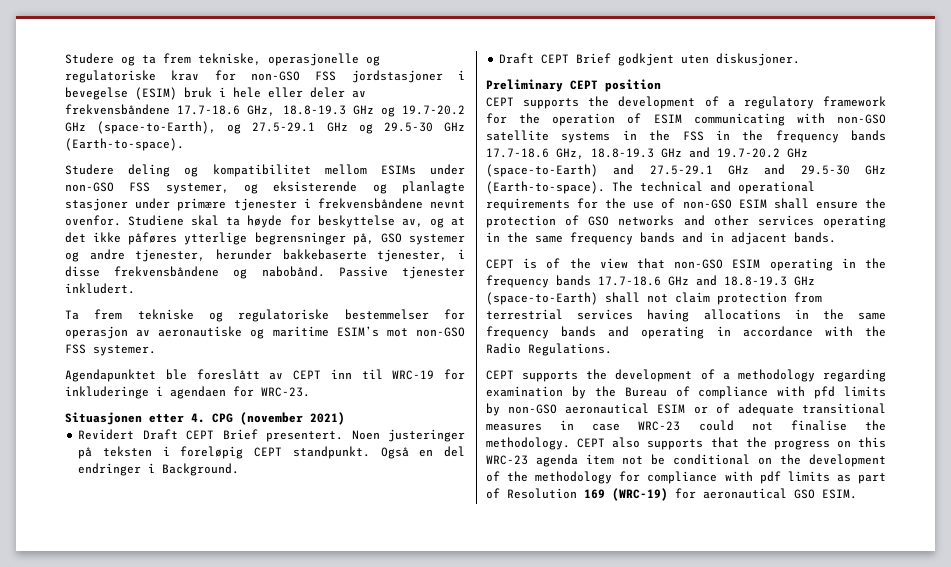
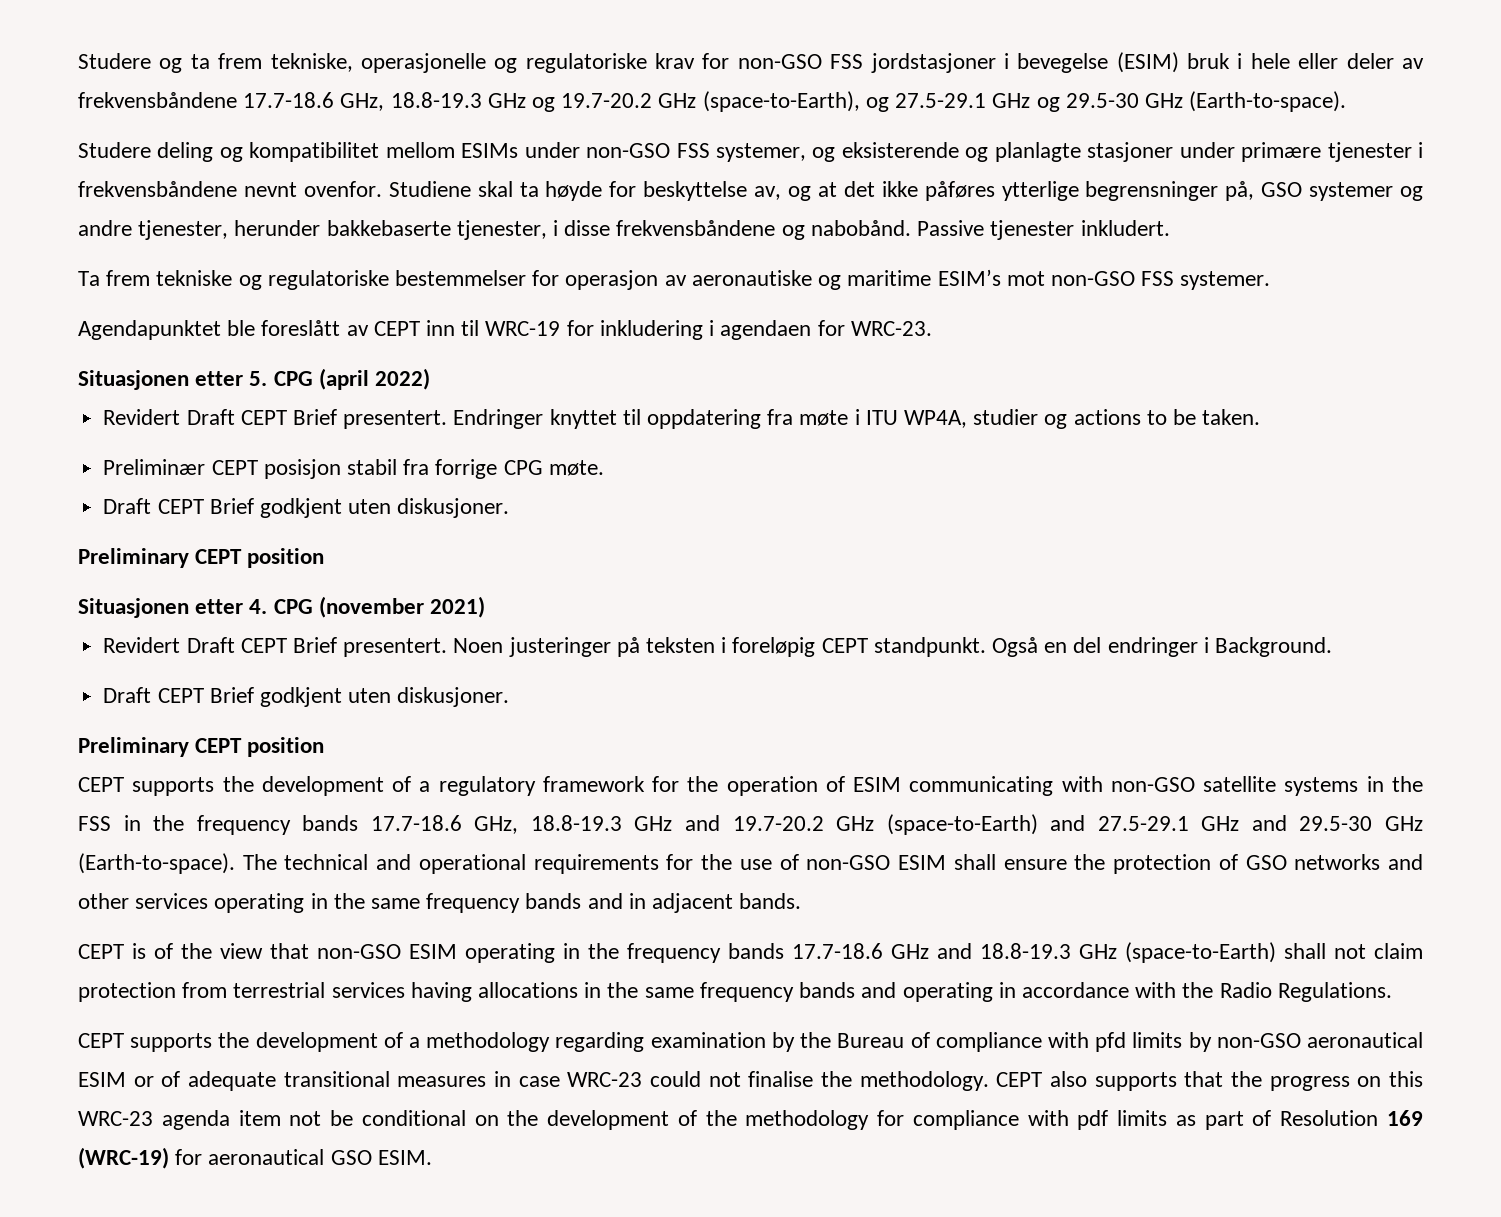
- Agendapunktet ble foreslått av CEPT inn til WRC-19 for inkluderinge i agendaen for WRC-23.
+ Agendapunktet ble foreslått av CEPT inn til WRC-19 for inkludering i agendaen for WRC-23.
+ Situasjonen etter 5. CPG (april 2022)
+ Revidert Draft CEPT Brief presentert. Endringer knyttet til oppdatering fra møte i ITU WP4A, studier og actions to be taken.
+ Preliminær CEPT posisjon stabil fra forrige CPG møte.
+ Draft CEPT Brief godkjent uten diskusjoner.
+ Preliminary CEPT position

